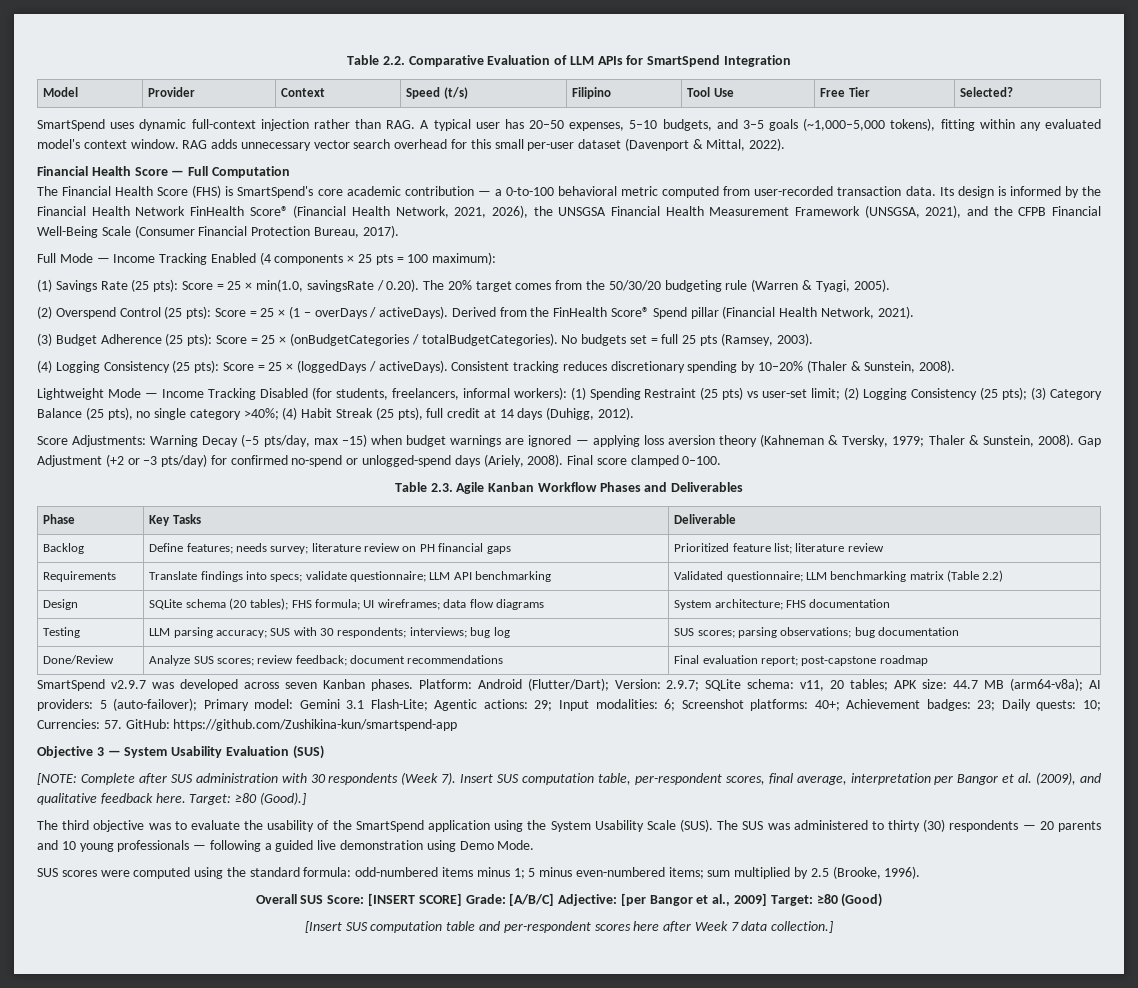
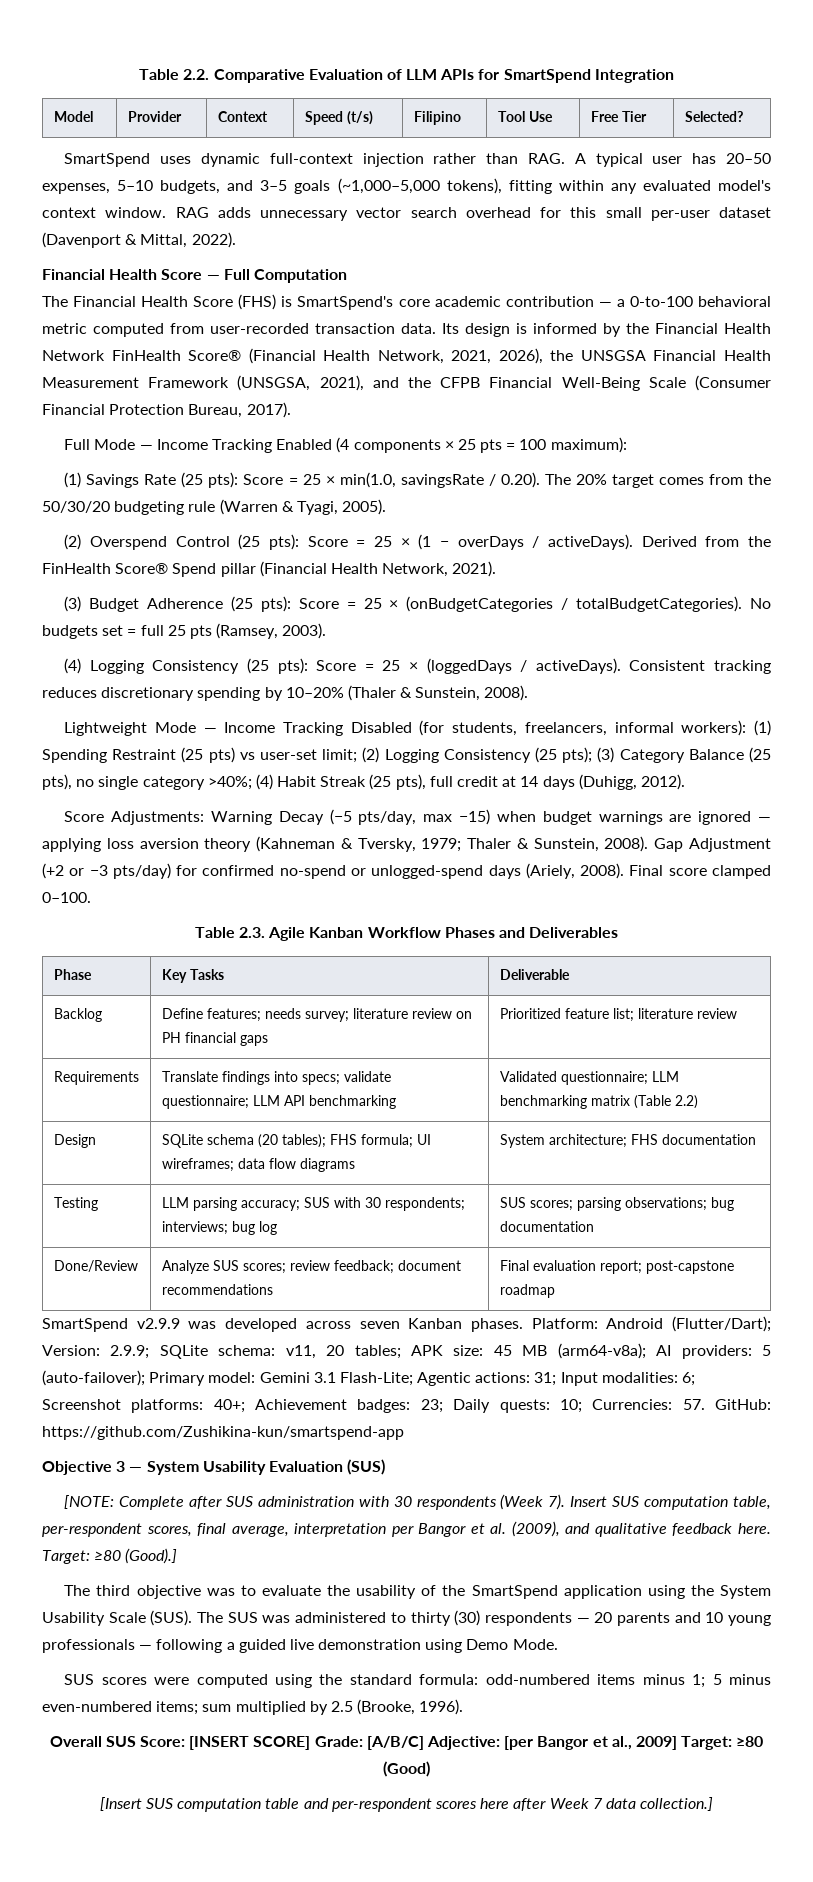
- SmartSpend v2.9.7 was developed across seven Kanban phases.
+ SmartSpend v2.9.9 was developed across seven Kanban phases.
- Platform: Android (Flutter/Dart); Version: 2.9.7; SQLite schema: v11, 20 tables; APK size: 44.7 MB (arm64-v8a); AI providers: 5 (auto-failover); Primary model: Gemini 3.1 Flash-Lite; Agentic actions: 29; Input modalities: 6; Screenshot platforms: 40+; Achievement badges: 23; Daily quests: 10; Currencies: 57. GitHub: https://github.com/Zushikina-kun/smartspend-app
+ Platform: Android (Flutter/Dart); Version: 2.9.9; SQLite schema: v11, 20 tables; APK size: 45 MB (arm64-v8a); AI providers: 5 (auto-failover); Primary model: Gemini 3.1 Flash-Lite; Agentic actions: 31; Input modalities: 6; Screenshot platforms: 40+; Achievement badges: 23; Daily quests: 10; Currencies: 57. GitHub: https://github.com/Zushikina-kun/smartspend-app

